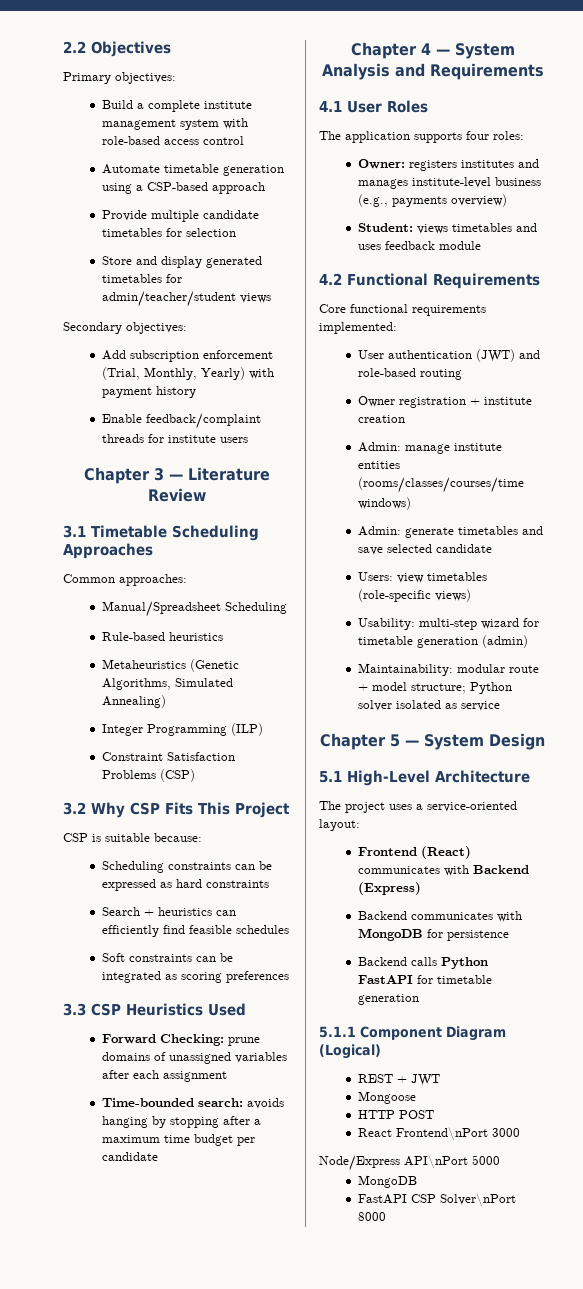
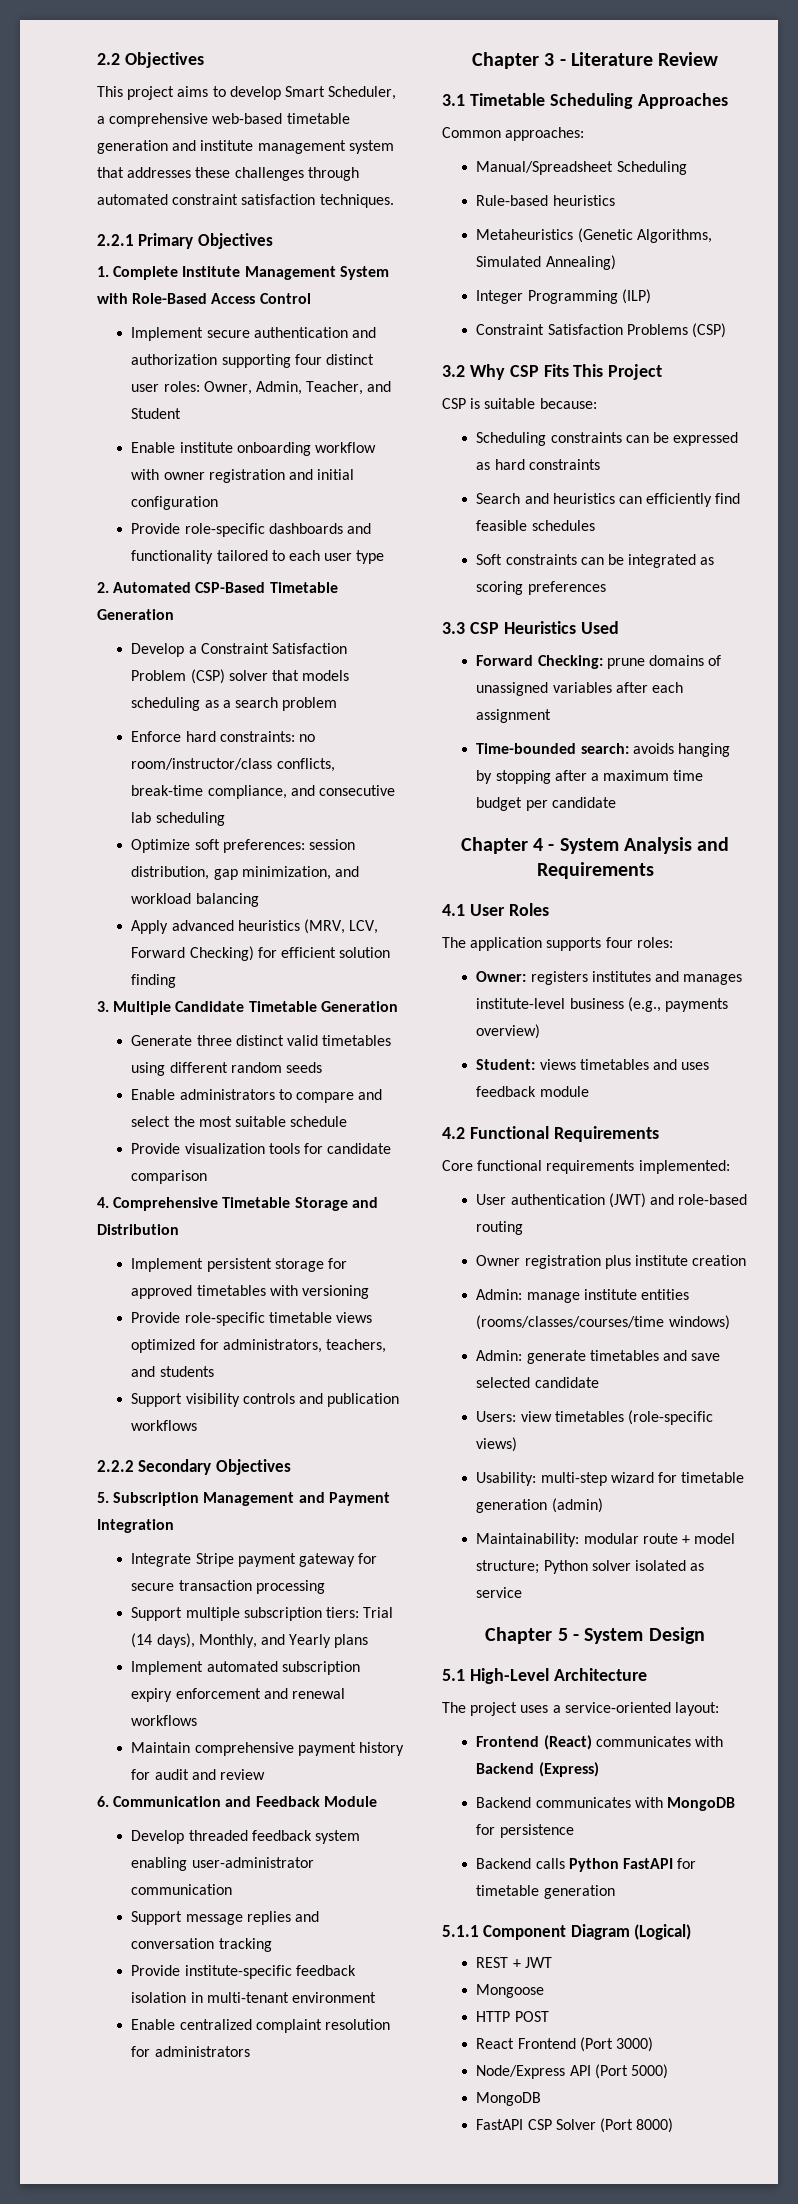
- Primary objectives:
- Build a complete institute management system with role-based access control
- Automate timetable generation using a CSP-based approach
- Provide multiple candidate timetables for selection
- Store and display generated timetables for admin/teacher/student views
- Secondary objectives:
- Add subscription enforcement (Trial, Monthly, Yearly) with payment history
- Enable feedback/complaint threads for institute users
+ This project aims to develop Smart Scheduler, a comprehensive web-based timetable generation and institute management system that addresses these challenges through automated constraint satisfaction techniques.
+ 2.2.1 Primary Objectives
+ 1. Complete Institute Management System with Role-Based Access Control
+ Implement secure authentication and authorization supporting four distinct user roles: Owner, Admin, Teacher, and Student
+ Enable institute onboarding workflow with owner registration and initial configuration
+ Provide role-specific dashboards and functionality tailored to each user type
+ 2. Automated CSP-Based Timetable Generation
+ Develop a Constraint Satisfaction Problem (CSP) solver that models scheduling as a search problem
+ Enforce hard constraints: no room/instructor/class conflicts, break-time compliance, and consecutive lab scheduling
+ Optimize soft preferences: session distribution, gap minimization, and workload balancing
+ Apply advanced heuristics (MRV, LCV, Forward Checking) for efficient solution finding
+ 3. Multiple Candidate Timetable Generation
+ Generate three distinct valid timetables using different random seeds
+ Enable administrators to compare and select the most suitable schedule
+ Provide visualization tools for candidate comparison
+ 4. Comprehensive Timetable Storage and Distribution
+ Implement persistent storage for approved timetables with versioning
+ Provide role-specific timetable views optimized for administrators, teachers, and students
+ Support visibility controls and publication workflows
+ 2.2.2 Secondary Objectives
+ 5. Subscription Management and Payment Integration
+ Integrate Stripe payment gateway for secure transaction processing
+ Support multiple subscription tiers: Trial (14 days), Monthly, and Yearly plans
+ Implement automated subscription expiry enforcement and renewal workflows
+ Maintain comprehensive payment history for audit and review
+ 6. Communication and Feedback Module
+ Develop threaded feedback system enabling user-administrator communication
+ Support message replies and conversation tracking
+ Provide institute-specific feedback isolation in multi-tenant environment
+ Enable centralized complaint resolution for administrators
- Chapter 3 — Literature Review
+ Chapter 3 - Literature Review
- Search + heuristics can efficiently find feasible schedules
+ Search and heuristics can efficiently find feasible schedules
- Chapter 4 — System Analysis and Requirements
+ Chapter 4 - System Analysis and Requirements
- Owner registration + institute creation
+ Owner registration plus institute creation
- Chapter 5 — System Design
+ Chapter 5 - System Design
- React Frontend\nPort 3000
- Node/Express API\nPort 5000
+ React Frontend (Port 3000)
+ Node/Express API (Port 5000)
- FastAPI CSP Solver\nPort 8000
+ FastAPI CSP Solver (Port 8000)

